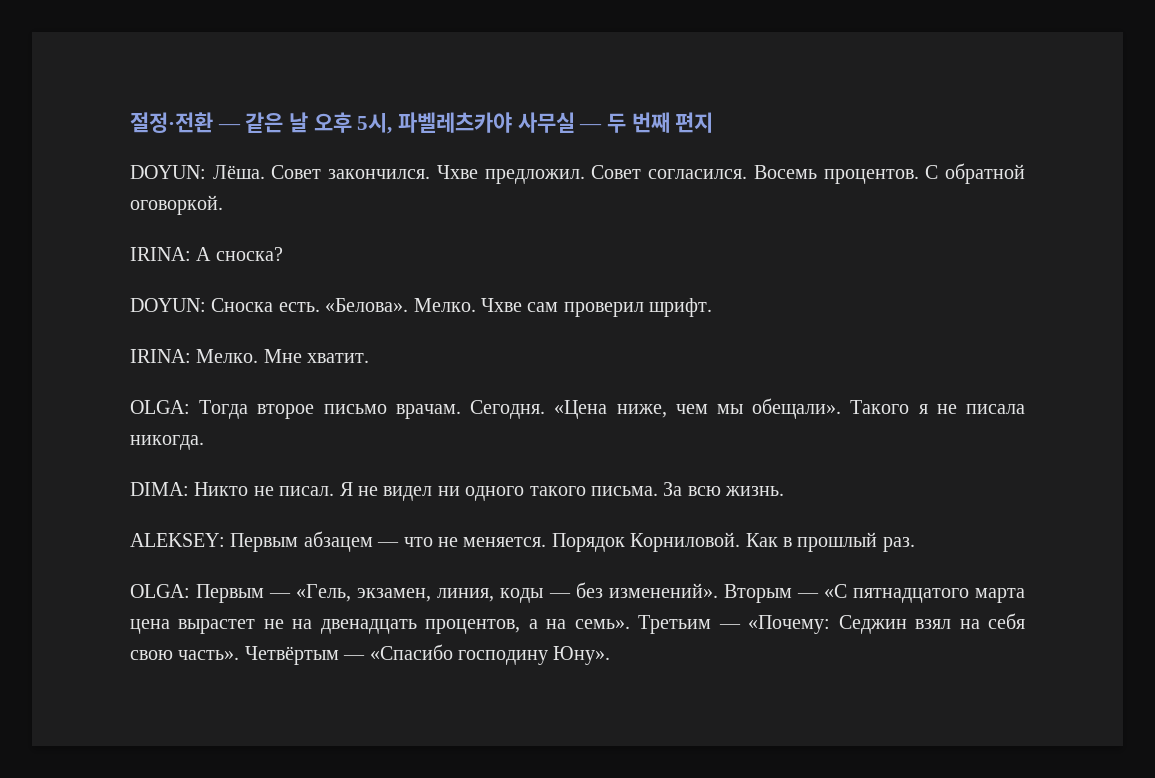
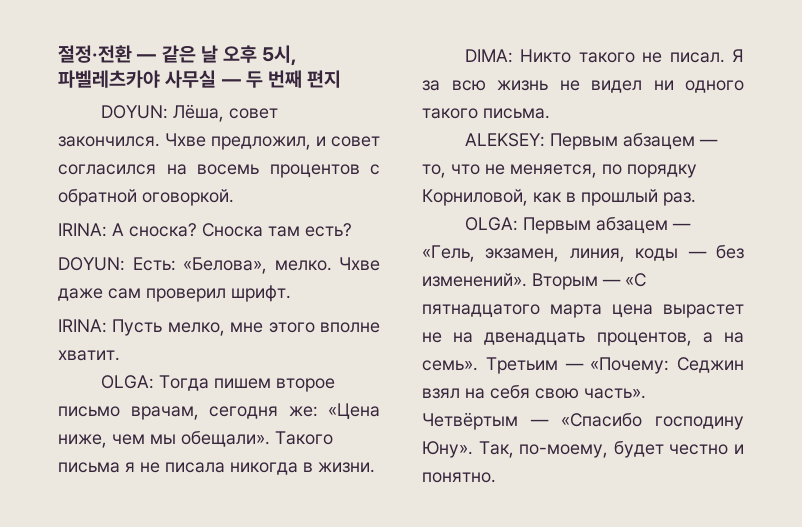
- DOYUN: Лёша. Совет закончился. Чхве предложил. Совет согласился. Восемь процентов. С обратной оговоркой.
+ DOYUN: Лёша, совет закончился. Чхве предложил, и совет согласился на восемь процентов с обратной оговоркой.
- IRINA: А сноска?
- DOYUN: Сноска есть. «Белова». Мелко. Чхве сам проверил шрифт.
+ IRINA: А сноска? Сноска там есть?
+ DOYUN: Есть: «Белова», мелко. Чхве даже сам проверил шрифт.
- IRINA: Мелко. Мне хватит.
+ IRINA: Пусть мелко, мне этого вполне хватит.
- OLGA: Тогда второе письмо врачам. Сегодня. «Цена ниже, чем мы обещали».
+ OLGA: Тогда пишем второе письмо врачам, сегодня же: «Цена ниже, чем мы обещали».
- Такого я не писала никогда.
+ Такого письма я не писала никогда в жизни.
- DIMA: Никто не писал.
+ DIMA: Никто такого не писал.
- Я не видел ни одного такого письма. За всю жизнь.
+ Я за всю жизнь не видел ни одного такого письма.
- ALEKSEY: Первым абзацем — что не меняется. Порядок Корниловой. Как в прошлый раз.
+ ALEKSEY: Первым абзацем — то, что не меняется, по порядку Корниловой, как в прошлый раз.
- OLGA: Первым — «Гель, экзамен, линия, коды — без изменений».
+ OLGA: Первым абзацем — «Гель, экзамен, линия, коды — без изменений».
+ Так, по-моему, будет честно и понятно.

